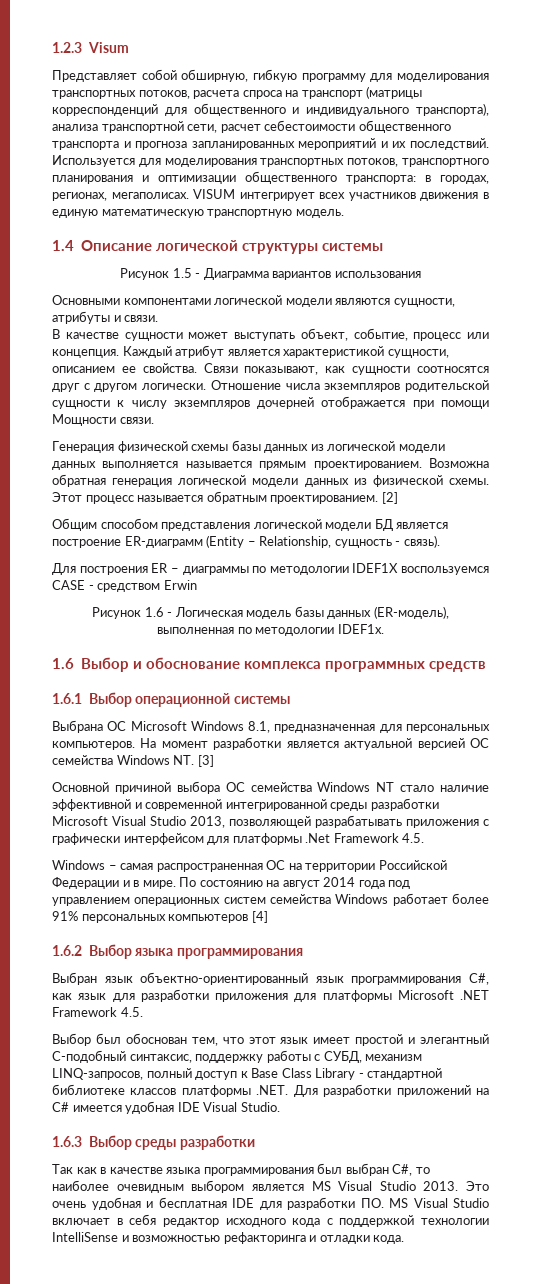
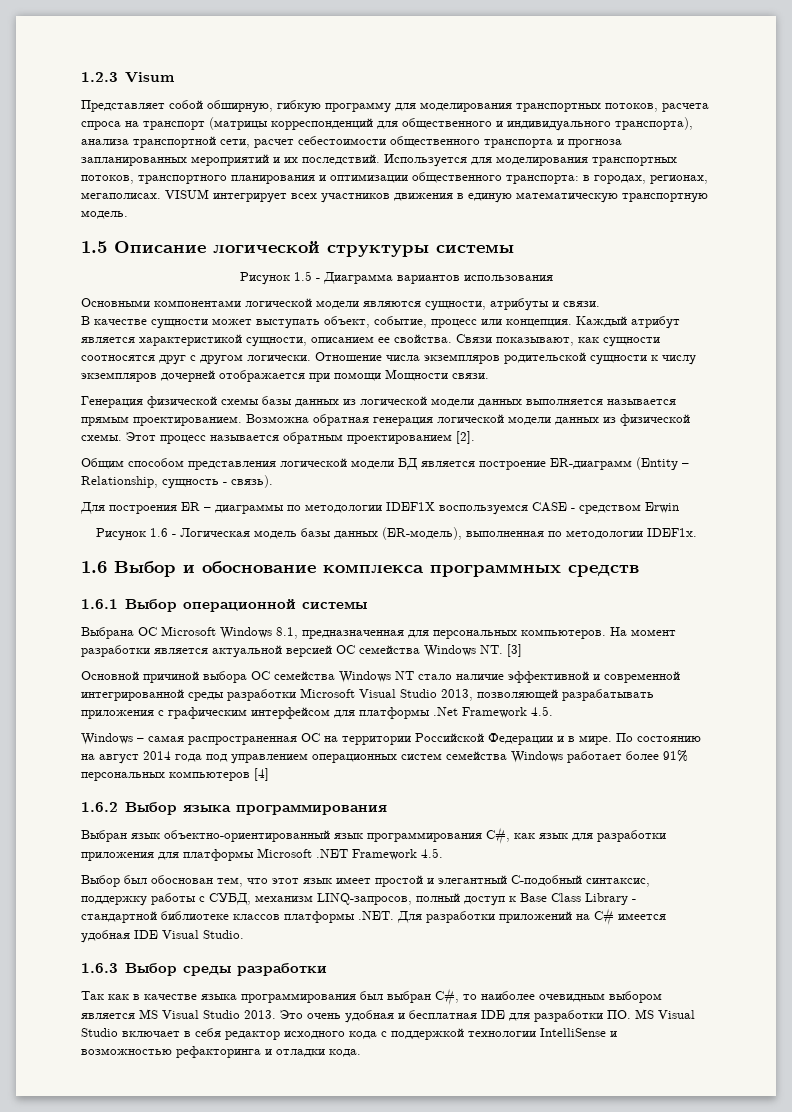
- 1.4 Описание логической структуры системы
+ 1.5 Описание логической структуры системы
- Этот процесс называется обратным проектированием. [2]
+ Этот процесс называется обратным проектированием [2].
- Основной причиной выбора ОС семейства Windows NT стало наличие эффективной и современной интегрированной среды разработки Microsoft Visual Studio 2013, позволяющей разрабатывать приложения с графически интерфейсом для платформы .Net Framework 4.5.
+ Основной причиной выбора ОС семейства Windows NT стало наличие эффективной и современной интегрированной среды разработки Microsoft Visual Studio 2013, позволяющей разрабатывать приложения с графическим интерфейсом для платформы .Net Framework 4.5.

